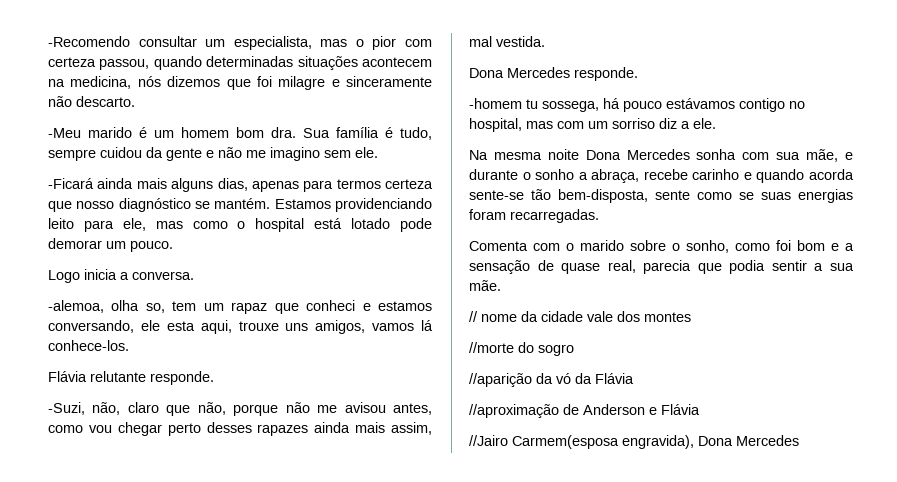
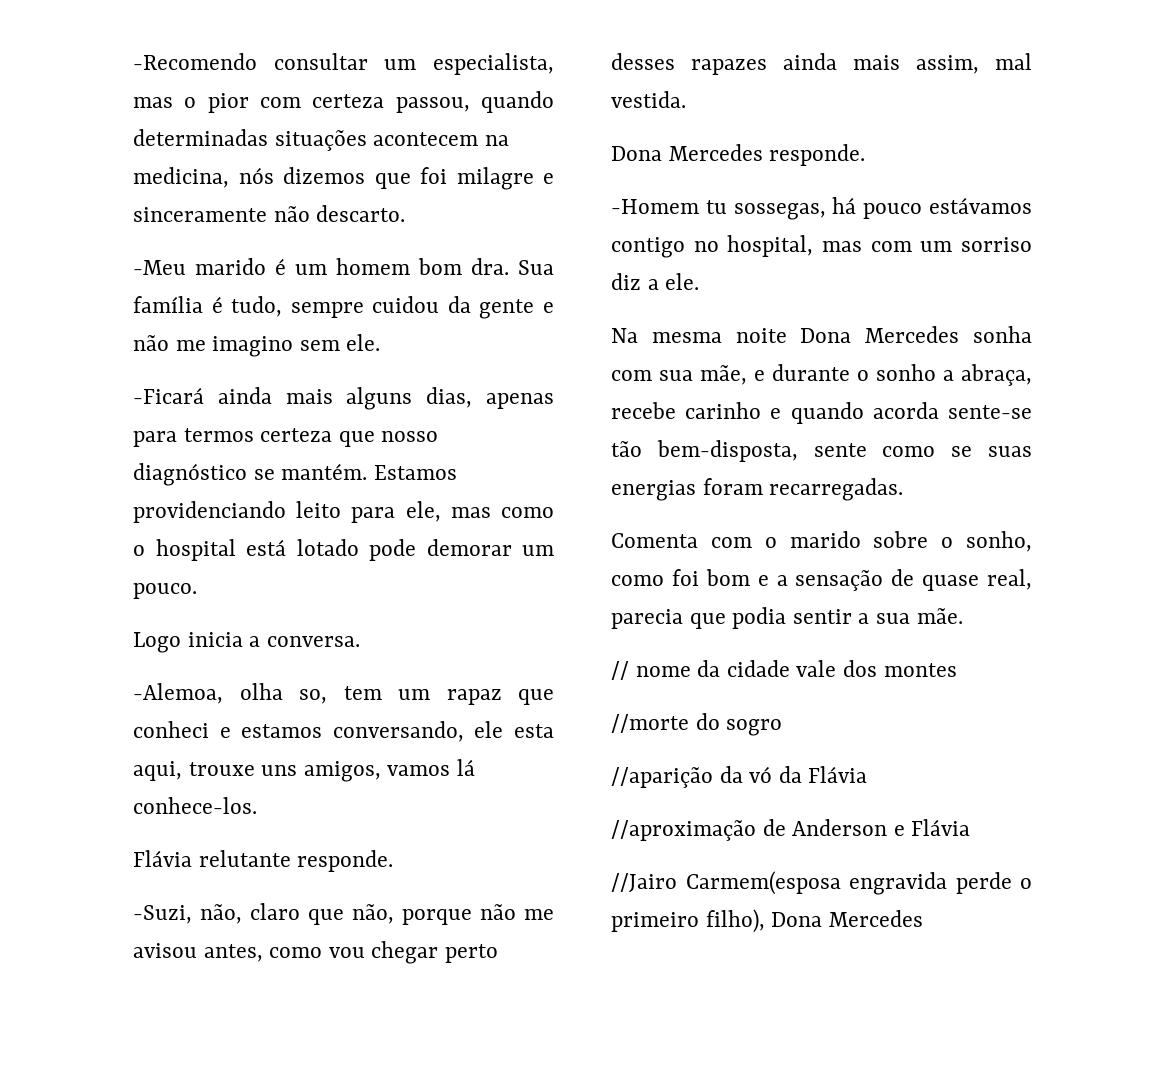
- -alemoa, olha so, tem um rapaz que conheci e estamos conversando, ele esta aqui, trouxe uns amigos, vamos lá conhece-los.
+ -Alemoa, olha so, tem um rapaz que conheci e estamos conversando, ele esta aqui, trouxe uns amigos, vamos lá conhece-los.
- -homem tu sossega, há pouco estávamos contigo no hospital, mas com um sorriso diz a ele.
+ -Homem tu sossegas, há pouco estávamos contigo no hospital, mas com um sorriso diz a ele.
- //Jairo Carmem(esposa engravida), Dona Mercedes
+ //Jairo Carmem(esposa engravida perde o primeiro filho), Dona Mercedes

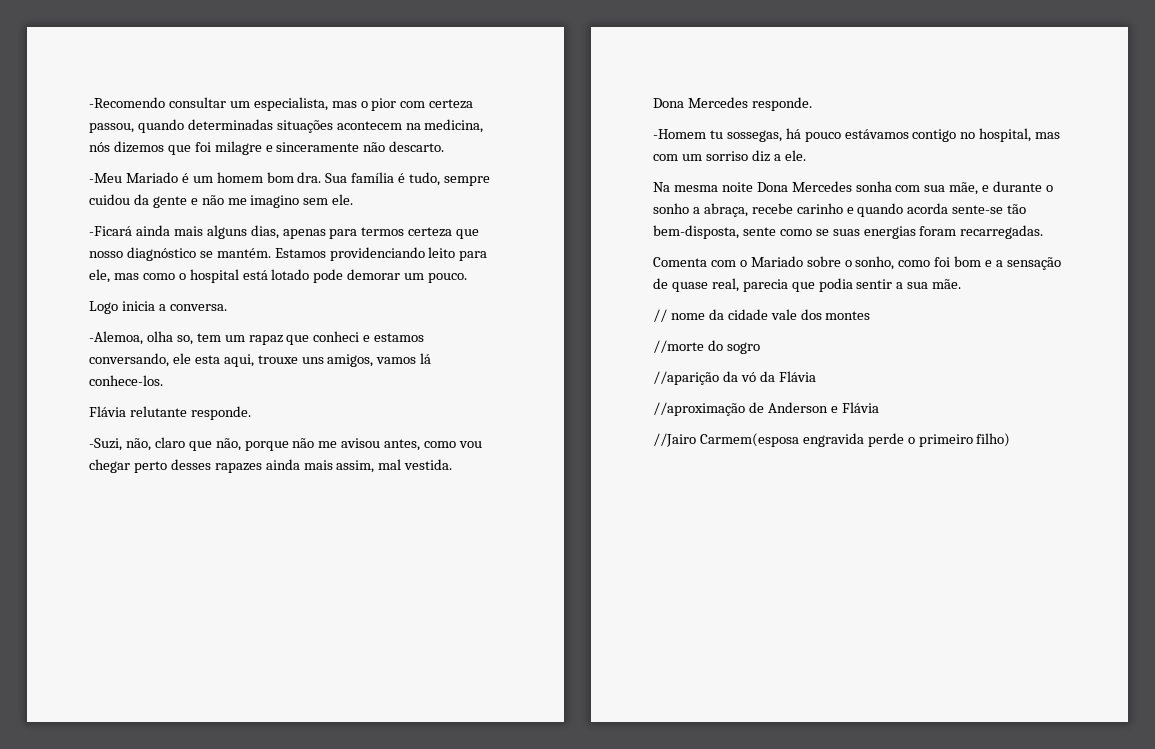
- -Meu marido é um homem bom dra.
+ -Meu Mariado é um homem bom dra.
- Comenta com o marido sobre o sonho, como foi bom e a sensação de quase real, parecia que podia sentir a sua mãe.
+ Comenta com o Mariado sobre o sonho, como foi bom e a sensação de quase real, parecia que podia sentir a sua mãe.
- //Jairo Carmem(esposa engravida perde o primeiro filho), Dona Mercedes
+ //Jairo Carmem(esposa engravida perde o primeiro filho)

